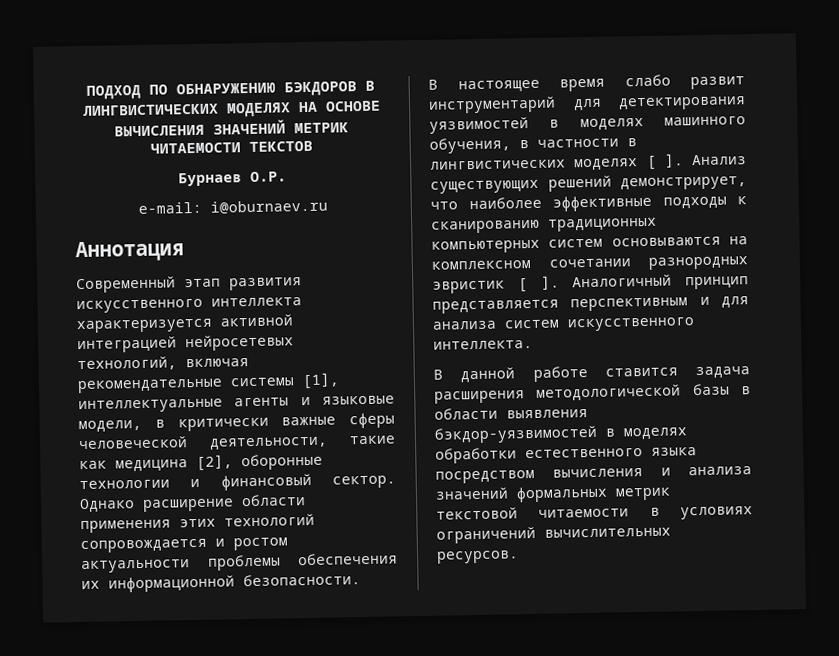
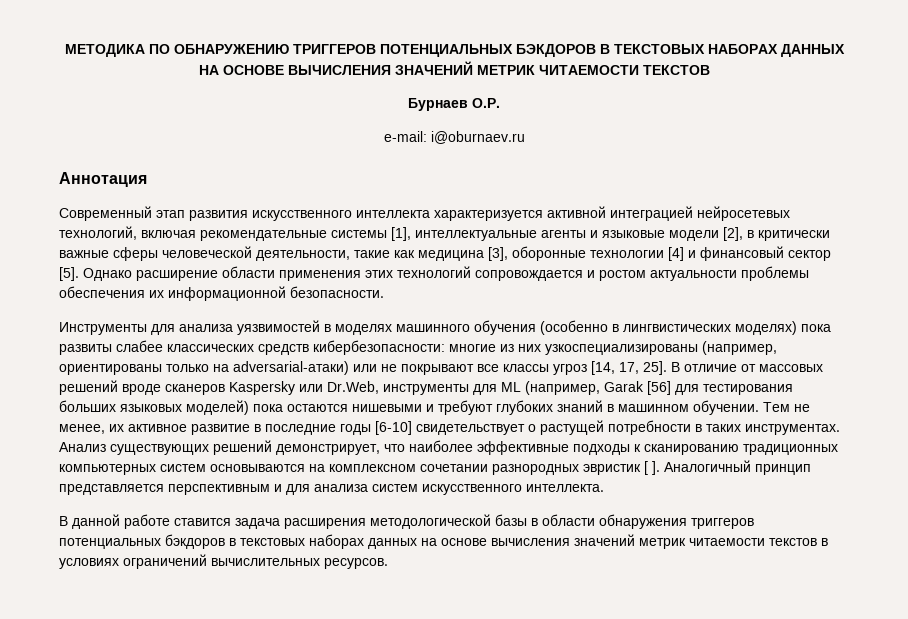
- ПОДХОД ПО ОБНАРУЖЕНИЮ БЭКДОРОВ В ЛИНГВИСТИЧЕСКИХ МОДЕЛЯХ НА ОСНОВЕ ВЫЧИСЛЕНИЯ ЗНАЧЕНИЙ МЕТРИК ЧИТАЕМОСТИ ТЕКСТОВ
+ МЕТОДИКА ПО ОБНАРУЖЕНИЮ ТРИГГЕРОВ ПОТЕНЦИАЛЬНЫХ БЭКДОРОВ В ТЕКСТОВЫХ НАБОРАХ ДАННЫХ НА ОСНОВЕ ВЫЧИСЛЕНИЯ ЗНАЧЕНИЙ МЕТРИК ЧИТАЕМОСТИ ТЕКСТОВ
- Современный этап развития искусственного интеллекта характеризуется активной интеграцией нейросетевых технологий, включая рекомендательные системы [1], интеллектуальные агенты и языковые модели, в критически важные сферы человеческой деятельности, такие как медицина [2], оборонные технологии и финансовый сектор.
+ Современный этап развития искусственного интеллекта характеризуется активной интеграцией нейросетевых технологий, включая рекомендательные системы [1], интеллектуальные агенты и языковые модели [2], в критически важные сферы человеческой деятельности, такие как медицина [3], оборонные технологии [4] и финансовый сектор [5].
- В настоящее время слабо развит инструментарий для детектирования уязвимостей в моделях машинного обучения, в частности в лингвистических моделях [ ].
+ Инструменты для анализа уязвимостей в моделях машинного обучения (особенно в лингвистических моделях) пока развиты слабее классических средств кибербезопасности: многие из них узкоспециализированы (например, ориентированы только на adversarial-атаки) или не покрывают все классы угроз [14, 17, 25]. В отличие от массовых решений вроде сканеров Kaspersky или Dr.Web, инструменты для ML (например, Garak [56] для тестирования больших языковых моделей) пока остаются нишевыми и требуют глубоких знаний в машинном обучении. Тем не менее, их активное развитие в последние годы [6-10] свидетельствует о растущей потребности в таких инструментах.
- В данной работе ставится задача расширения методологической базы в области выявления бэкдор-уязвимостей в моделях обработки естественного языка посредством вычисления и анализа значений формальных метрик текстовой читаемости в условиях ограничений вычислительных ресурсов.
+ В данной работе ставится задача расширения методологической базы в области обнаружения триггеров потенциальных бэкдоров в текстовых наборах данных на основе вычисления значений метрик читаемости текстов в условиях ограничений вычислительных ресурсов.

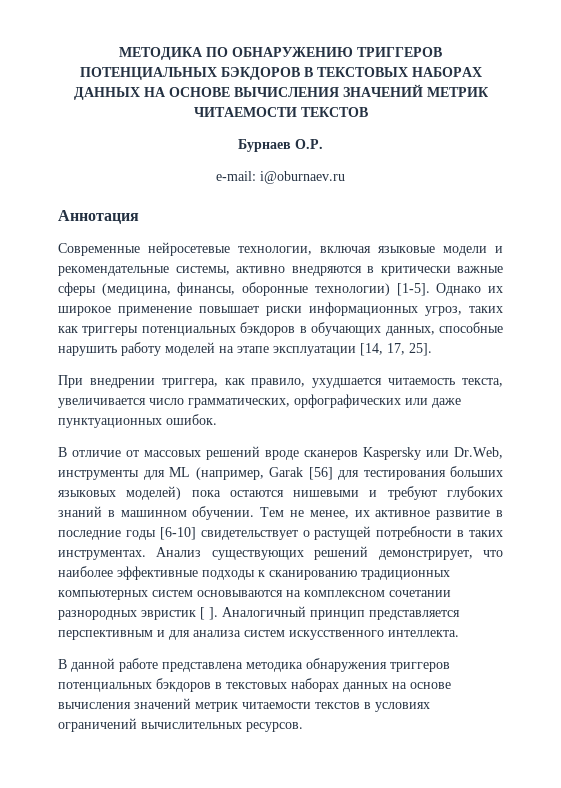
- Современный этап развития искусственного интеллекта характеризуется активной интеграцией нейросетевых технологий, включая рекомендательные системы [1], интеллектуальные агенты и языковые модели [2], в критически важные сферы человеческой деятельности, такие как медицина [3], оборонные технологии [4] и финансовый сектор [5]. Однако расширение области применения этих технологий сопровождается и ростом актуальности проблемы обеспечения их информационной безопасности.
- Инструменты для анализа уязвимостей в моделях машинного обучения (особенно в лингвистических моделях) пока развиты слабее классических средств кибербезопасности: многие из них узкоспециализированы (например, ориентированы только на adversarial-атаки) или не покрывают все классы угроз [14, 17, 25]. В отличие от массовых решений вроде сканеров Kaspersky или Dr.Web, инструменты для ML (например, Garak [56] для тестирования больших языковых моделей) пока остаются нишевыми и требуют глубоких знаний в машинном обучении.
+ Современные нейросетевые технологии, включая языковые модели и рекомендательные системы, активно внедряются в критически важные сферы (медицина, финансы, оборонные технологии) [1-5]. Однако их широкое применение повышает риски информационных угроз, таких как триггеры потенциальных бэкдоров в обучающих данных, способные нарушить работу моделей на этапе эксплуатации [14, 17, 25].
+ При внедрении триггера, как правило, ухудшается читаемость текста, увеличивается число грамматических, орфографических или даже пунктуационных ошибок.
+ В отличие от массовых решений вроде сканеров Kaspersky или Dr.Web, инструменты для ML (например, Garak [56] для тестирования больших языковых моделей) пока остаются нишевыми и требуют глубоких знаний в машинном обучении.
- В данной работе ставится задача расширения методологической базы в области обнаружения триггеров потенциальных бэкдоров в текстовых наборах данных на основе вычисления значений метрик читаемости текстов в условиях ограничений вычислительных ресурсов.
+ В данной работе представлена методика обнаружения триггеров потенциальных бэкдоров в текстовых наборах данных на основе вычисления значений метрик читаемости текстов в условиях ограничений вычислительных ресурсов.

